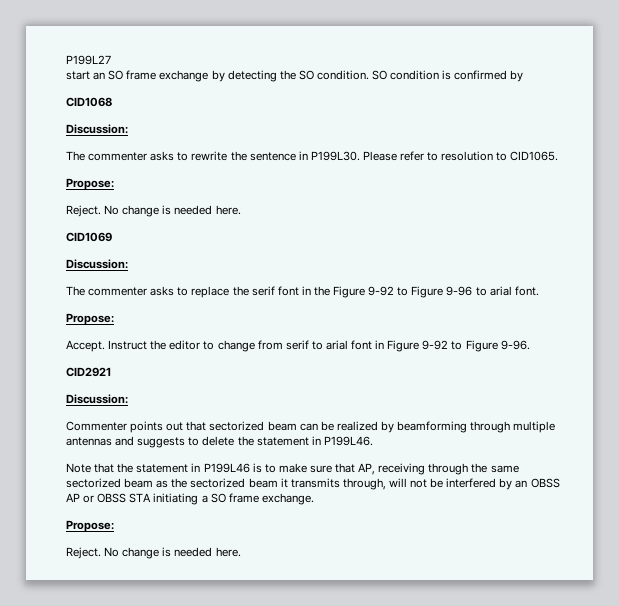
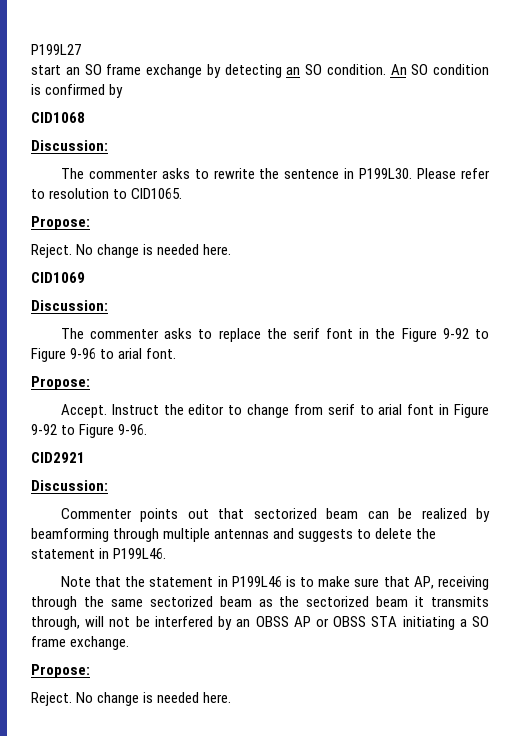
- start an SO frame exchange by detecting the SO condition.
+ start an SO frame exchange by detecting an SO condition.
- SO condition is confirmed by
+ An SO condition is confirmed by

